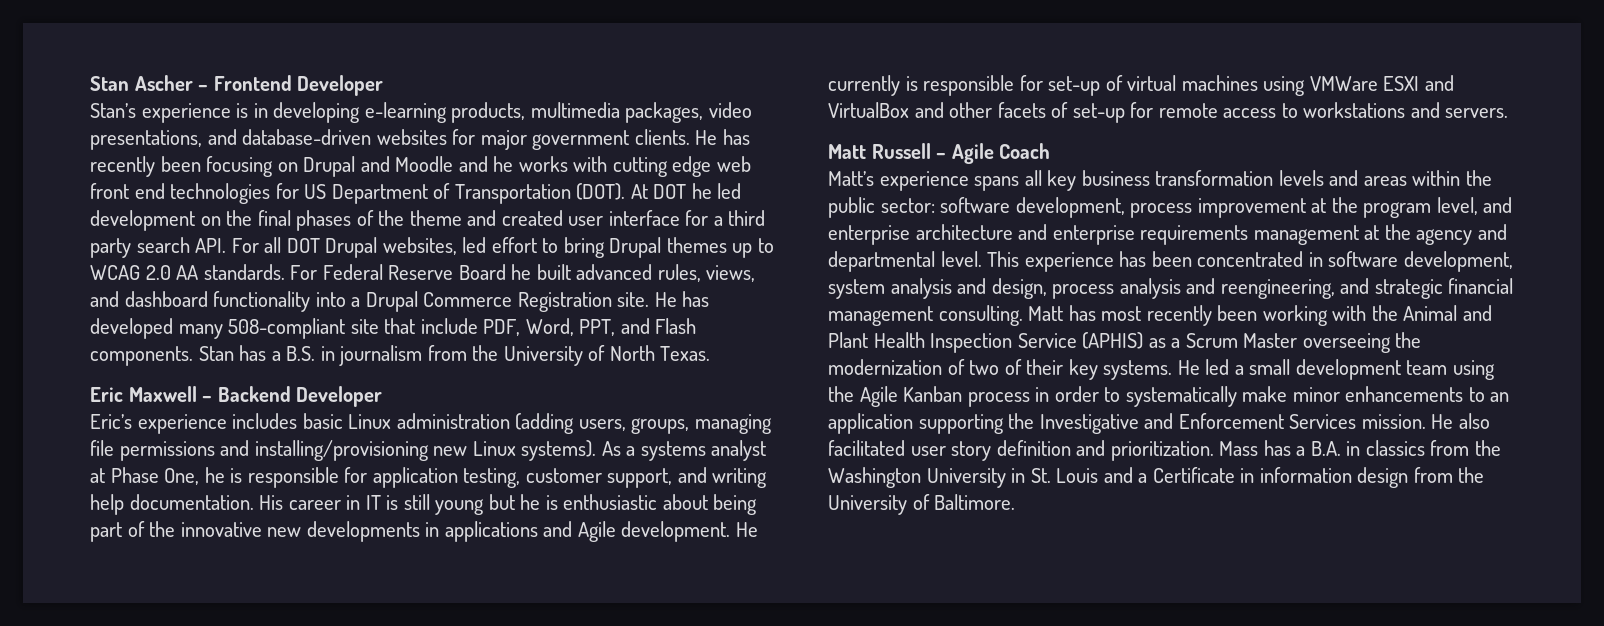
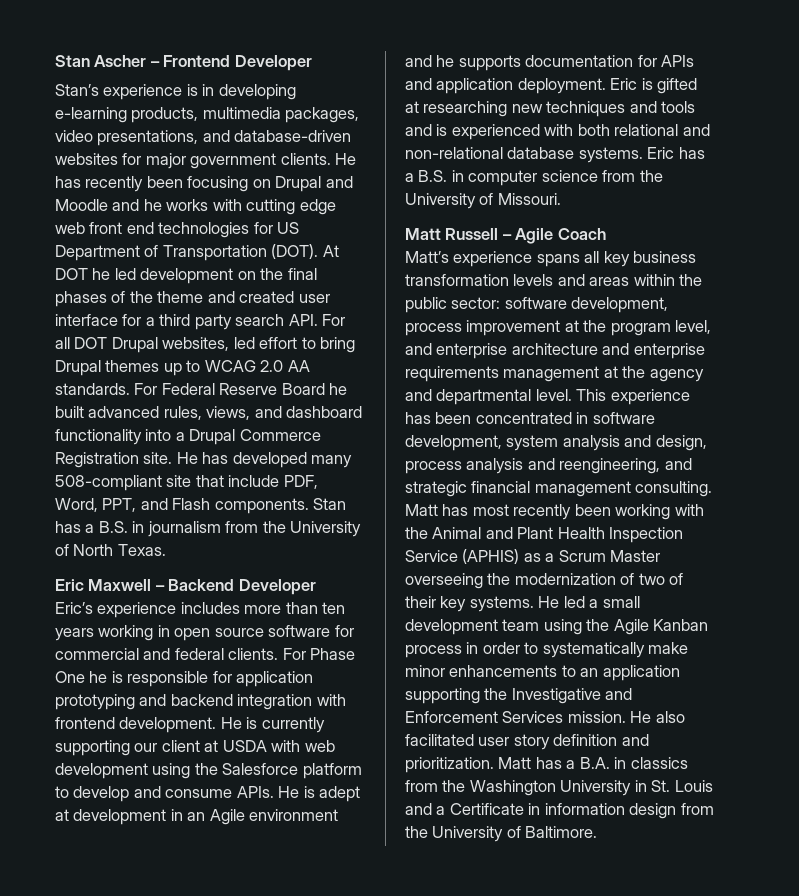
- Eric’s experience includes basic Linux administration (adding users, groups, managing file permissions and installing/provisioning new Linux systems). As a systems analyst at Phase One, he is responsible for application testing, customer support, and writing help documentation. His career in IT is still young but he is enthusiastic about being part of the innovative new developments in applications and Agile development. He currently is responsible for set-up of virtual machines using VMWare ESXI and VirtualBox and other facets of set-up for remote access to workstations and servers.
+ Eric’s experience includes more than ten years working in open source software for commercial and federal clients. For Phase One he is responsible for application prototyping and backend integration with frontend development. He is currently supporting our client at USDA with web development using the Salesforce platform to develop and consume APIs. He is adept at development in an Agile environment and he supports documentation for APIs and application deployment. Eric is gifted at researching new techniques and tools and is experienced with both relational and non-relational database systems. Eric has a B.S. in computer science from the University of Missouri.
- Mass has a B.A. in classics from the Washington University in St. Louis and a Certificate in information design from the University of Baltimore.
+ Matt has a B.A. in classics from the Washington University in St. Louis and a Certificate in information design from the University of Baltimore.

